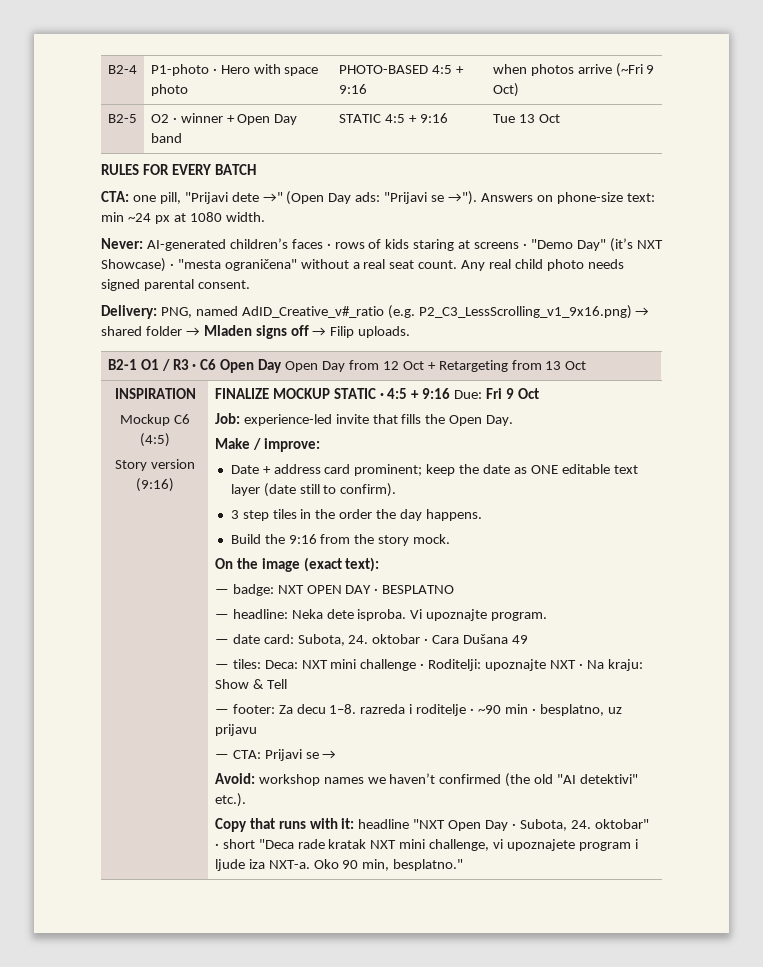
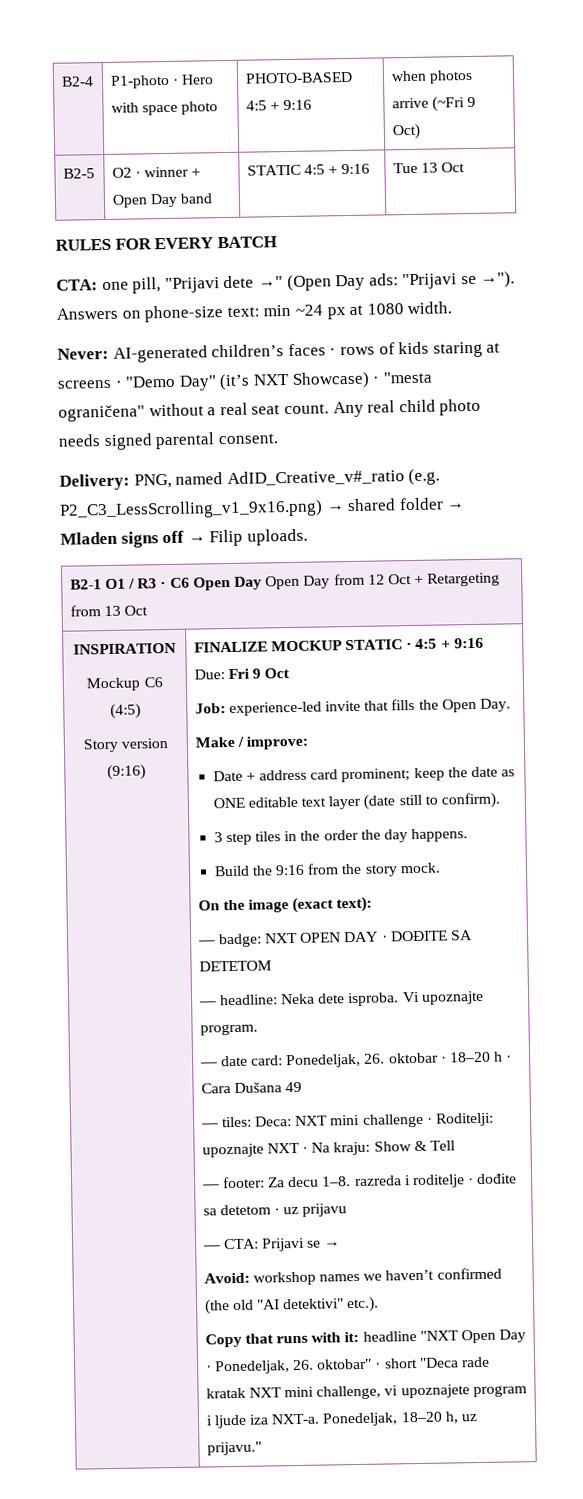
- — badge: NXT OPEN DAY · BESPLATNO
+ — badge: NXT OPEN DAY · DOĐITE SA DETETOM
- — date card: Subota, 24. oktobar · Cara Dušana 49
+ — date card: Ponedeljak, 26. oktobar · 18–20 h · Cara Dušana 49
- — footer: Za decu 1–8. razreda i roditelje · ~90 min · besplatno, uz prijavu
+ — footer: Za decu 1–8. razreda i roditelje · dođite sa detetom · uz prijavu
- Copy that runs with it: headline "NXT Open Day · Subota, 24. oktobar" · short "Deca rade kratak NXT mini challenge, vi upoznajete program i ljude iza NXT-a.
+ Copy that runs with it: headline "NXT Open Day · Ponedeljak, 26. oktobar" · short "Deca rade kratak NXT mini challenge, vi upoznajete program i ljude iza NXT-a.
- Oko 90 min, besplatno."
+ Ponedeljak, 18–20 h, uz prijavu."

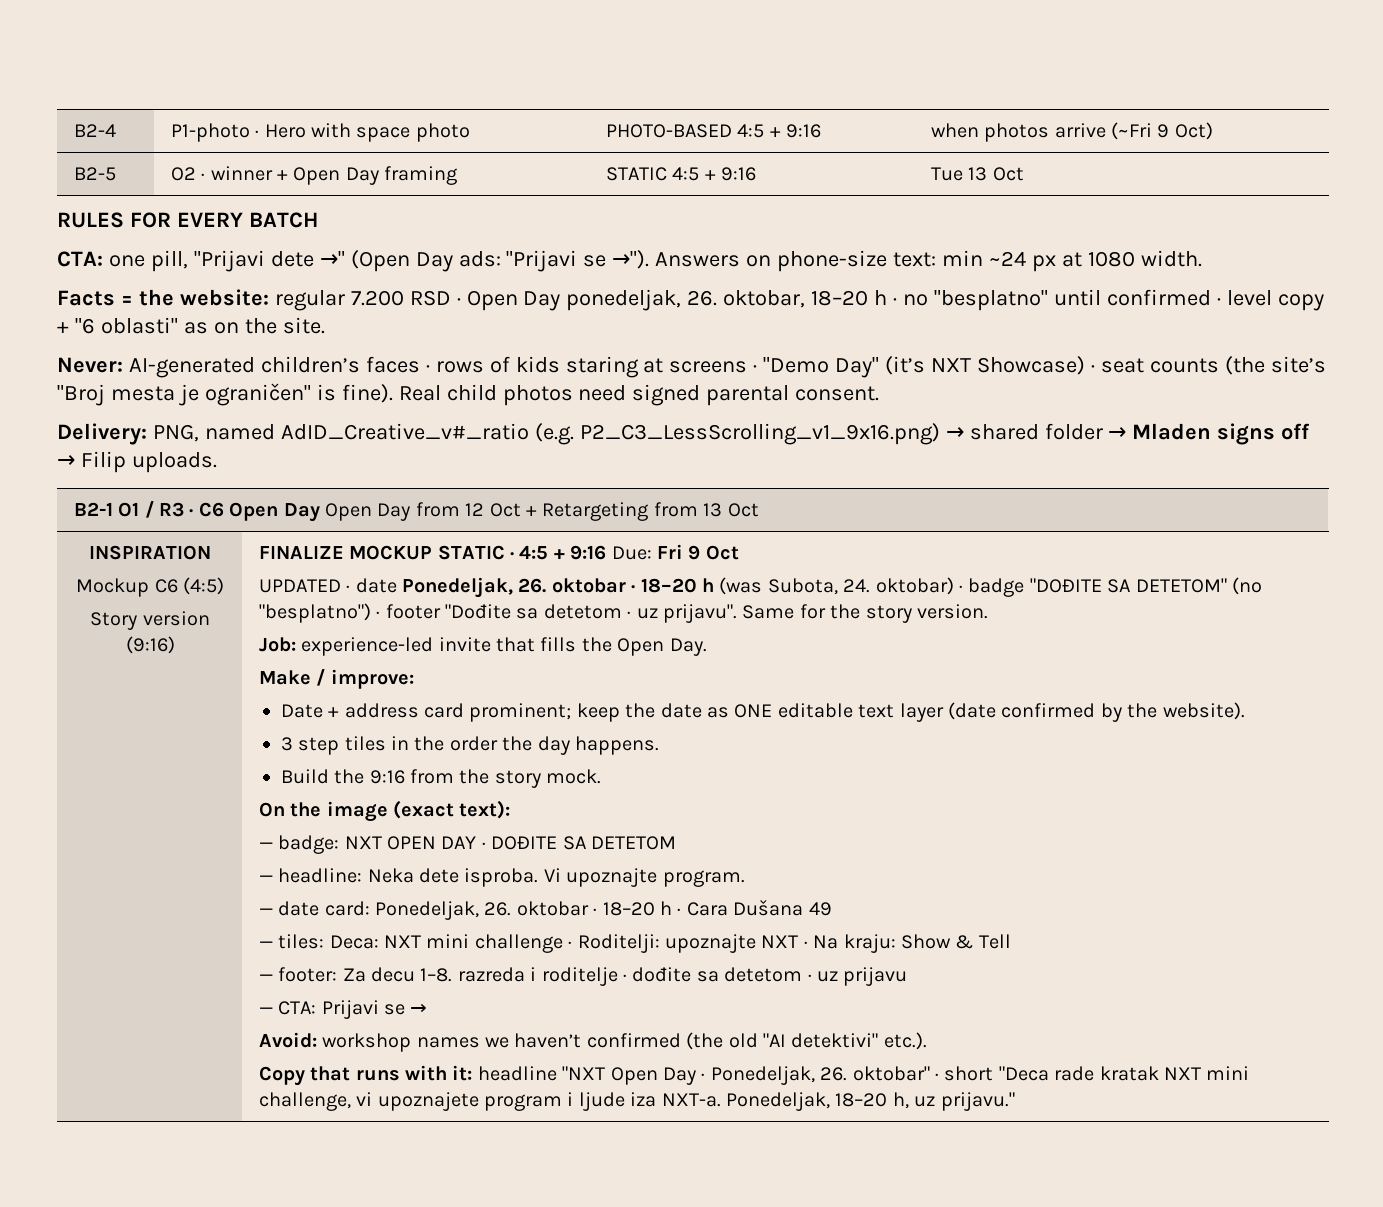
- B2-5 | O2 · winner + Open Day band | STATIC 4:5 + 9:16 | Tue 13 Oct
+ B2-5 | O2 · winner + Open Day framing | STATIC 4:5 + 9:16 | Tue 13 Oct
+ Facts = the website: regular 7.200 RSD · Open Day ponedeljak, 26. oktobar, 18–20 h · no "besplatno" until confirmed · level copy + "6 oblasti" as on the site.
- Never: AI-generated children’s faces · rows of kids staring at screens · "Demo Day" (it’s NXT Showcase) · "mesta ograničena" without a real seat count. Any real child photo needs signed parental consent.
+ Never: AI-generated children’s faces · rows of kids staring at screens · "Demo Day" (it’s NXT Showcase) · seat counts (the site’s "Broj mesta je ograničen" is fine). Real child photos need signed parental consent.
+ UPDATED · date Ponedeljak, 26. oktobar · 18–20 h (was Subota, 24. oktobar) · badge "DOĐITE SA DETETOM" (no "besplatno") · footer "Dođite sa detetom · uz prijavu". Same for the story version.
- Date + address card prominent; keep the date as ONE editable text layer (date still to confirm).
+ Date + address card prominent; keep the date as ONE editable text layer (date confirmed by the website).

